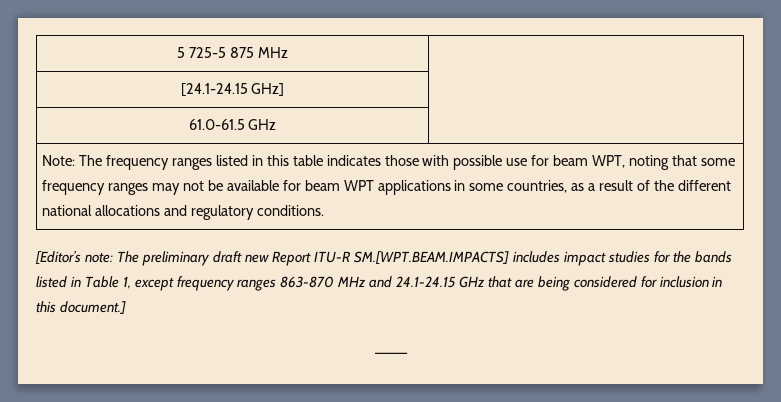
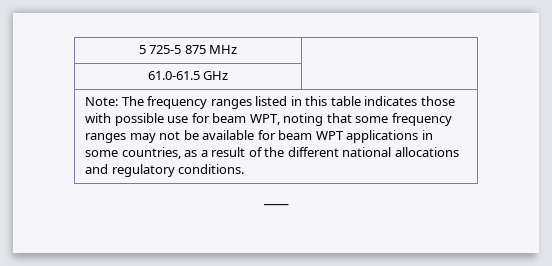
- [24.1-24.15 GHz] |
- [Editor’s note: The preliminary draft new Report ITU-R SM.[WPT.BEAM.IMPACTS] includes impact studies for the bands listed in Table 1, except frequency ranges 863-870 MHz and 24.1-24.15 GHz that are being considered for inclusion in this document.]

